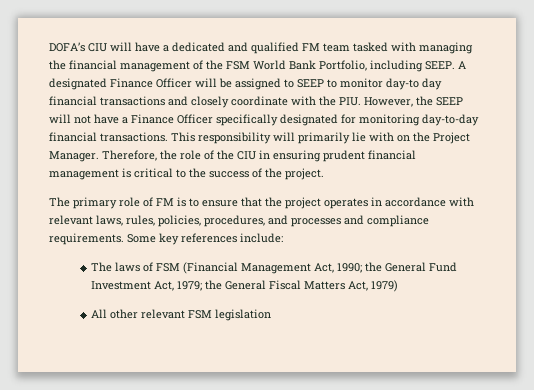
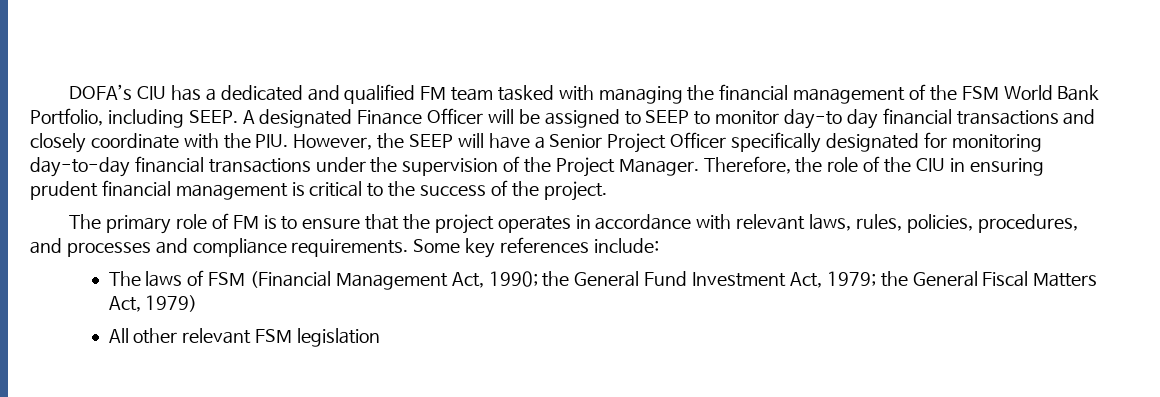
- DOFA’s CIU will have a dedicated and qualified FM team tasked with managing the financial management of the FSM World Bank Portfolio, including SEEP.
+ DOFA’s CIU has a dedicated and qualified FM team tasked with managing the financial management of the FSM World Bank Portfolio, including SEEP.
- A designated Finance Officer will be assigned to SEEP to monitor day-to day financial transactions and closely coordinate with the PIU. However, the SEEP will not have a Finance Officer specifically designated for monitoring day-to-day financial transactions. This responsibility will primarily lie with on the Project Manager.
+ A designated Finance Officer will be assigned to SEEP to monitor day-to day financial transactions and closely coordinate with the PIU. However, the SEEP will have a Senior Project Officer specifically designated for monitoring day-to-day financial transactions under the supervision of the Project Manager.

